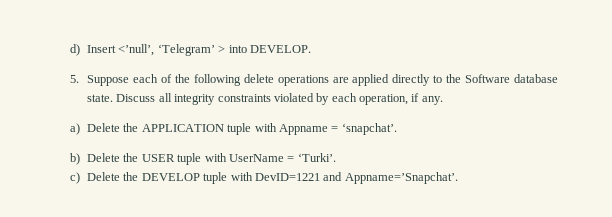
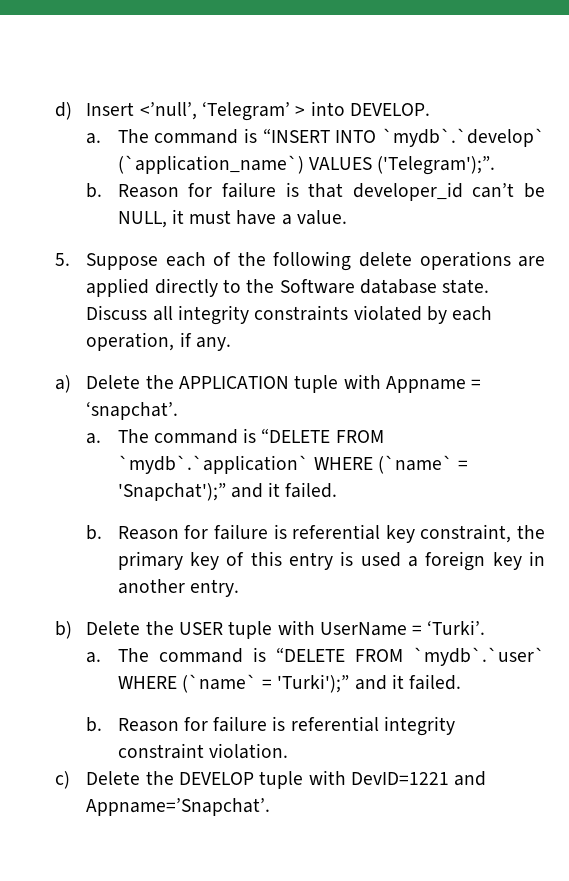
+ a. The command is “INSERT INTO `mydb`.`develop` (`application_name`) VALUES ('Telegram');”.
+ b. Reason for failure is that developer_id can’t be NULL, it must have a value.
+ a. The command is “DELETE FROM `mydb`.`application` WHERE (`name` = 'Snapchat');” and it failed.
+ b. Reason for failure is referential key constraint, the primary key of this entry is used a foreign key in another entry.
+ a. The command is “DELETE FROM `mydb`.`user` WHERE (`name` = 'Turki');” and it failed.
+ b. Reason for failure is referential integrity constraint violation.

